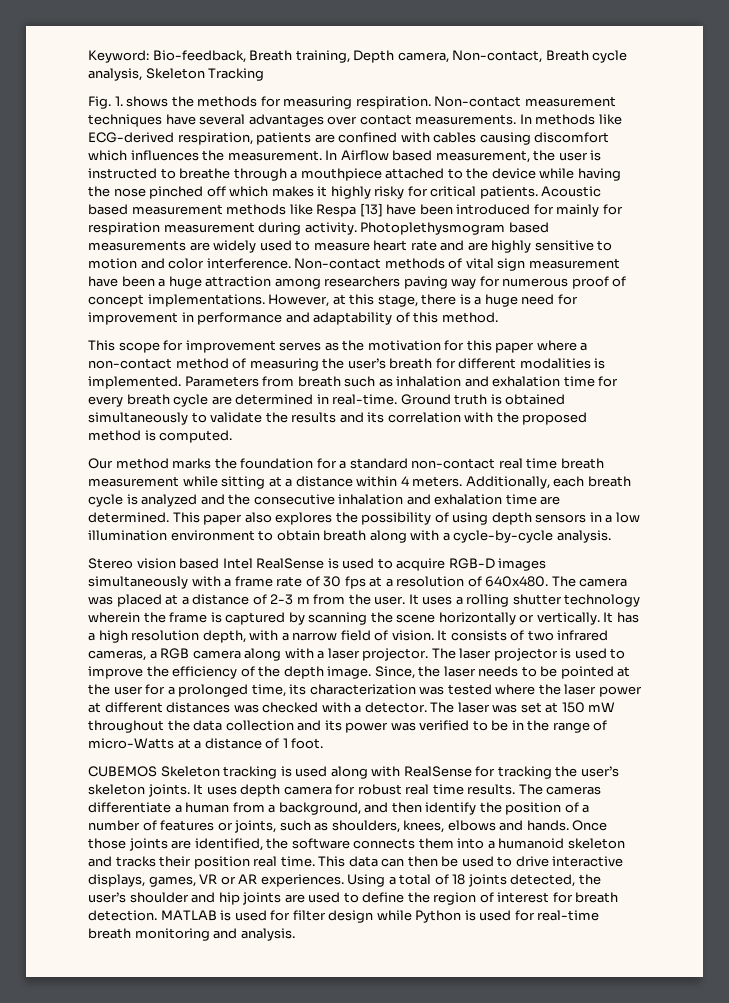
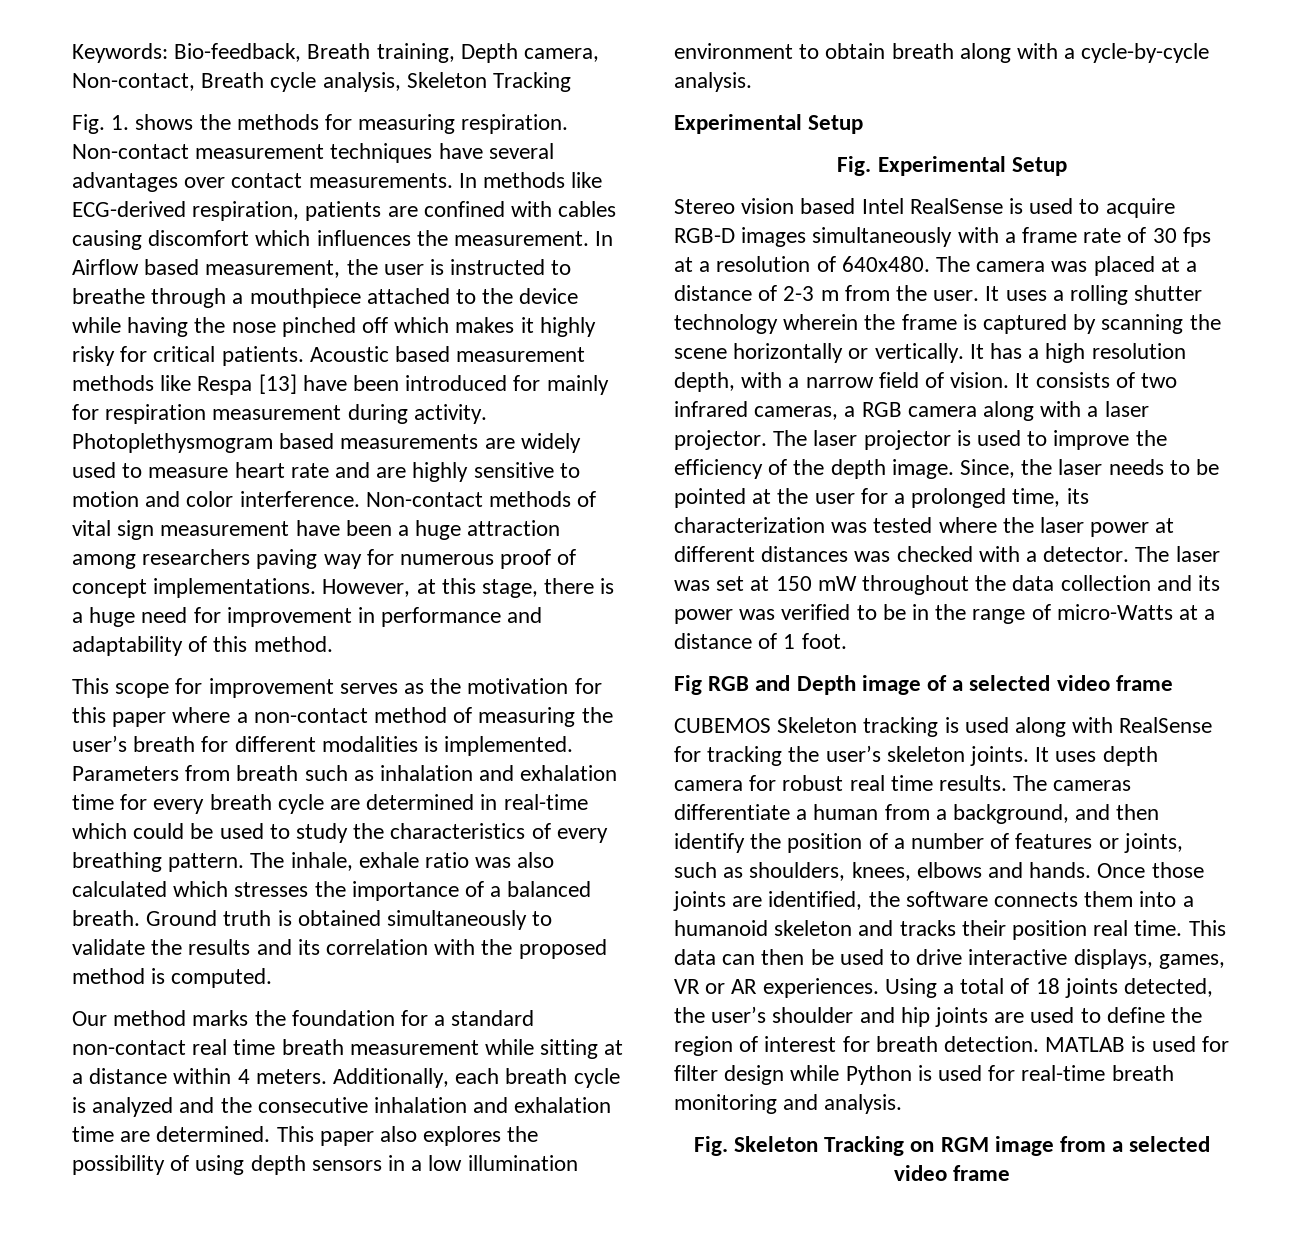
- Keyword: Bio-feedback, Breath training, Depth camera, Non-contact, Breath cycle analysis, Skeleton Tracking
+ Keywords: Bio-feedback, Breath training, Depth camera, Non-contact, Breath cycle analysis, Skeleton Tracking
- Parameters from breath such as inhalation and exhalation time for every breath cycle are determined in real-time.
+ Parameters from breath such as inhalation and exhalation time for every breath cycle are determined in real-time which could be used to study the characteristics of every breathing pattern. The inhale, exhale ratio was also calculated which stresses the importance of a balanced breath.
  This paper also explores the possibility of using depth sensors in a low illumination environment to obtain breath along with a cycle-by-cycle analysis.
+ Experimental Setup
+ Fig. Experimental Setup
+ Fig RGB and Depth image of a selected video frame
+ Fig. Skeleton Tracking on RGM image from a selected video frame

